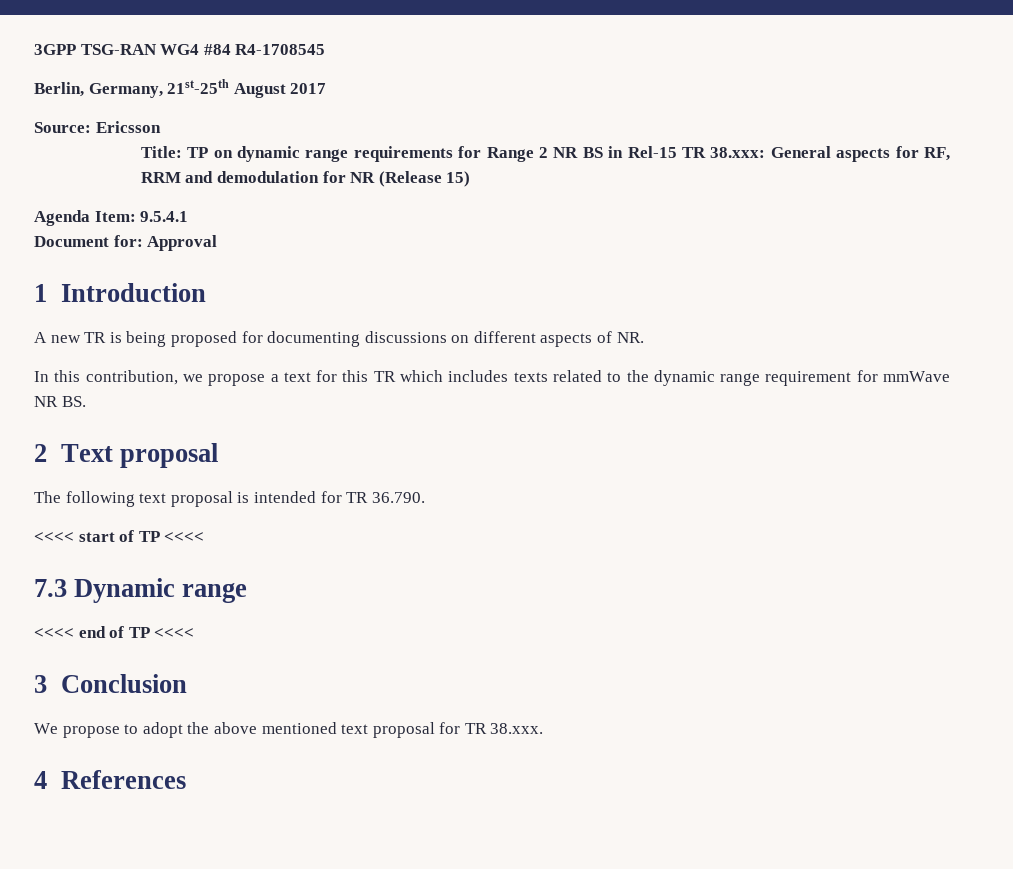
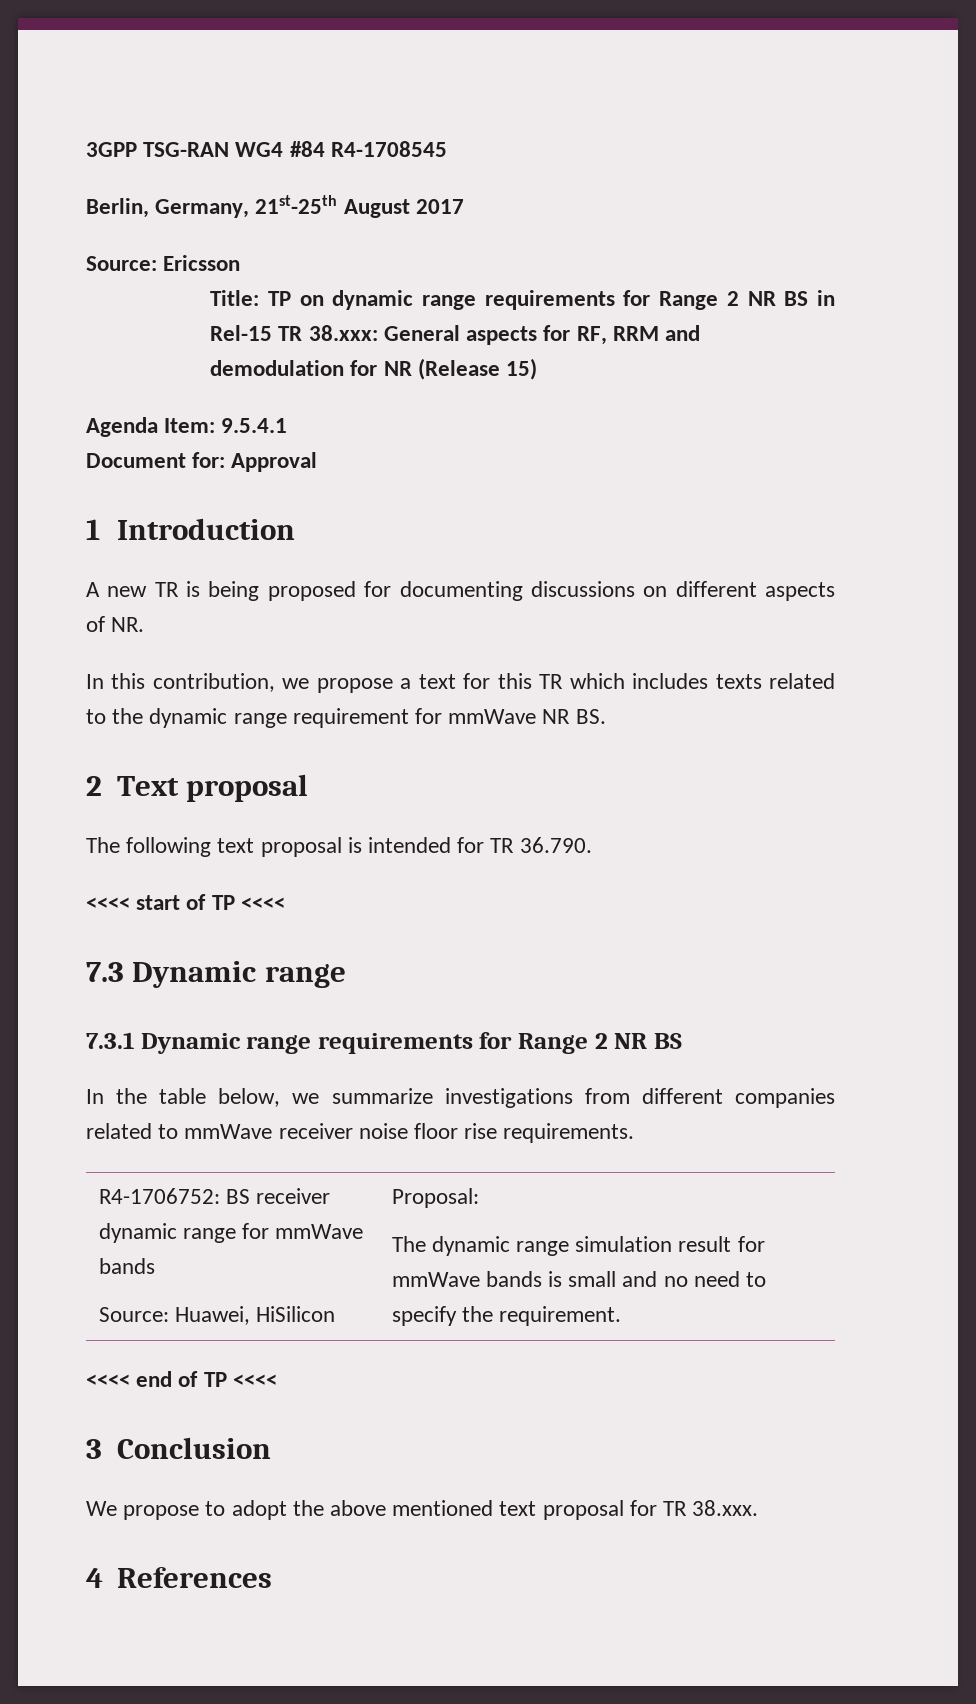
+ 7.3.1 Dynamic range requirements for Range 2 NR BS
+ In the table below, we summarize investigations from different companies related to mmWave receiver noise floor rise requirements.
+ R4-1706752: BS receiver dynamic range for mmWave bands
+ Source: Huawei, HiSilicon | Proposal:
+ The dynamic range simulation result for mmWave bands is small and no need to specify the requirement.

